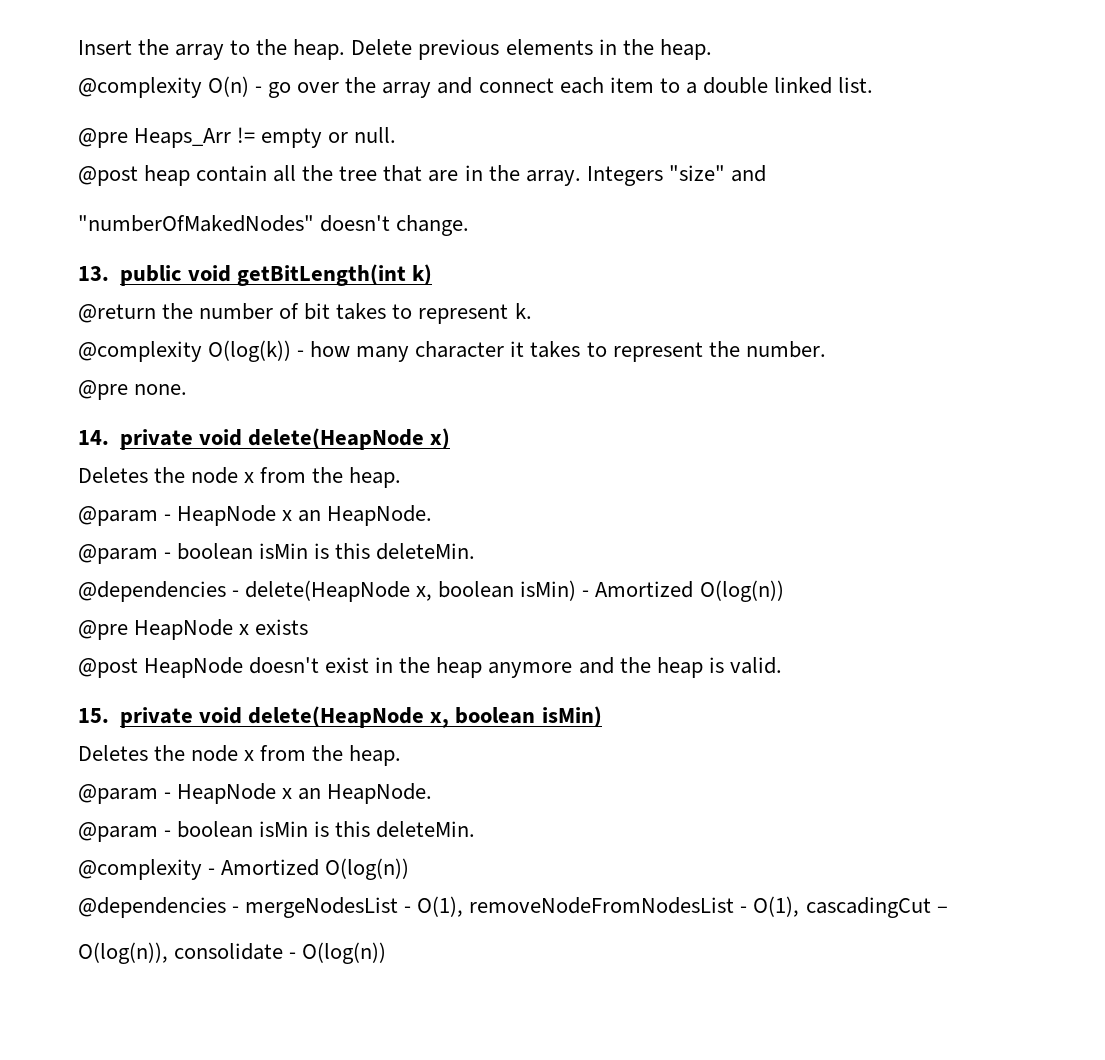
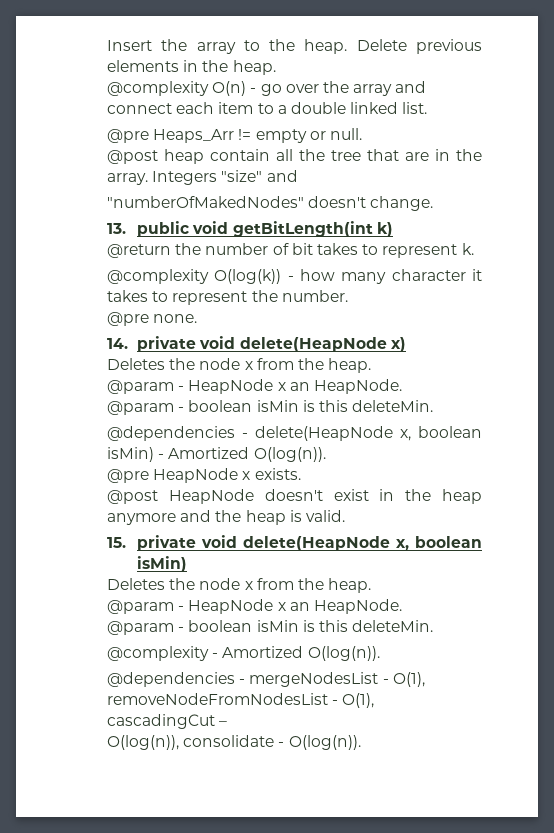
- @dependencies - delete(HeapNode x, boolean isMin) - Amortized O(log(n))
+ @dependencies - delete(HeapNode x, boolean isMin) - Amortized O(log(n)).
- @pre HeapNode x exists
+ @pre HeapNode x exists.
- @complexity - Amortized O(log(n))
+ @complexity - Amortized O(log(n)).
- O(log(n)), consolidate - O(log(n))
+ O(log(n)), consolidate - O(log(n)).

